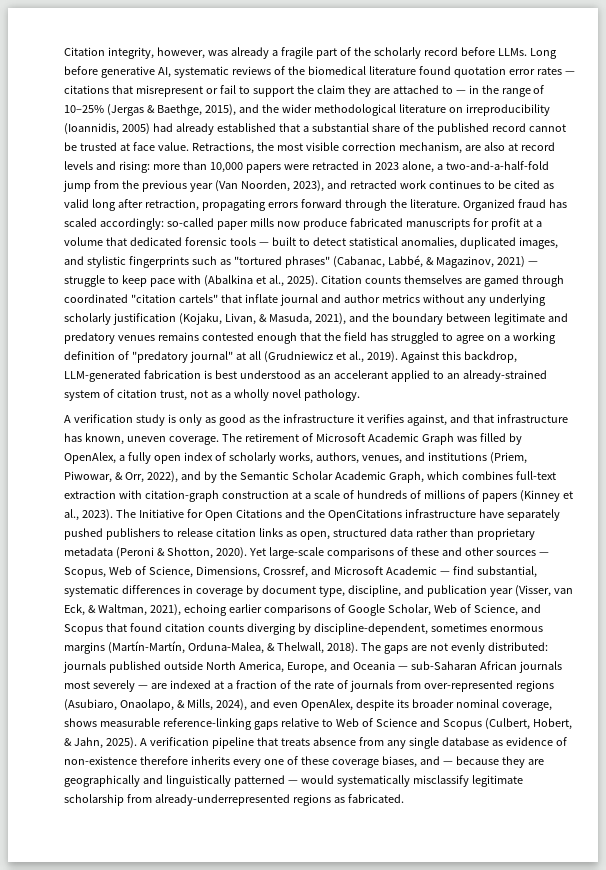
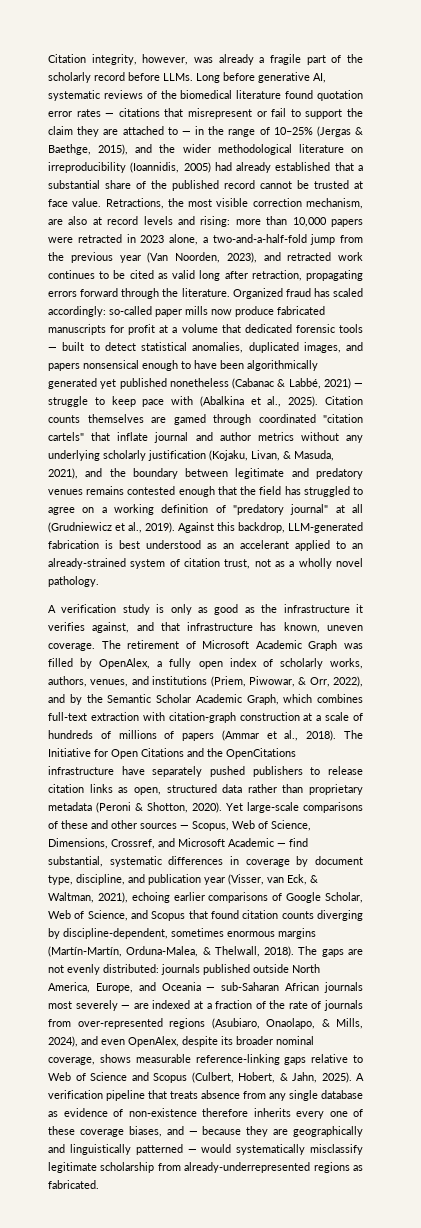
- Organized fraud has scaled accordingly: so-called paper mills now produce fabricated manuscripts for profit at a volume that dedicated forensic tools — built to detect statistical anomalies, duplicated images, and stylistic fingerprints such as "tortured phrases" (Cabanac, Labbé, & Magazinov, 2021) — struggle to keep pace with (Abalkina et al., 2025).
+ Organized fraud has scaled accordingly: so-called paper mills now produce fabricated manuscripts for profit at a volume that dedicated forensic tools — built to detect statistical anomalies, duplicated images, and papers nonsensical enough to have been algorithmically generated yet published nonetheless (Cabanac & Labbé, 2021) — struggle to keep pace with (Abalkina et al., 2025).
- The retirement of Microsoft Academic Graph was filled by OpenAlex, a fully open index of scholarly works, authors, venues, and institutions (Priem, Piwowar, & Orr, 2022), and by the Semantic Scholar Academic Graph, which combines full-text extraction with citation-graph construction at a scale of hundreds of millions of papers (Kinney et al., 2023).
+ The retirement of Microsoft Academic Graph was filled by OpenAlex, a fully open index of scholarly works, authors, venues, and institutions (Priem, Piwowar, & Orr, 2022), and by the Semantic Scholar Academic Graph, which combines full-text extraction with citation-graph construction at a scale of hundreds of millions of papers (Ammar et al., 2018).

